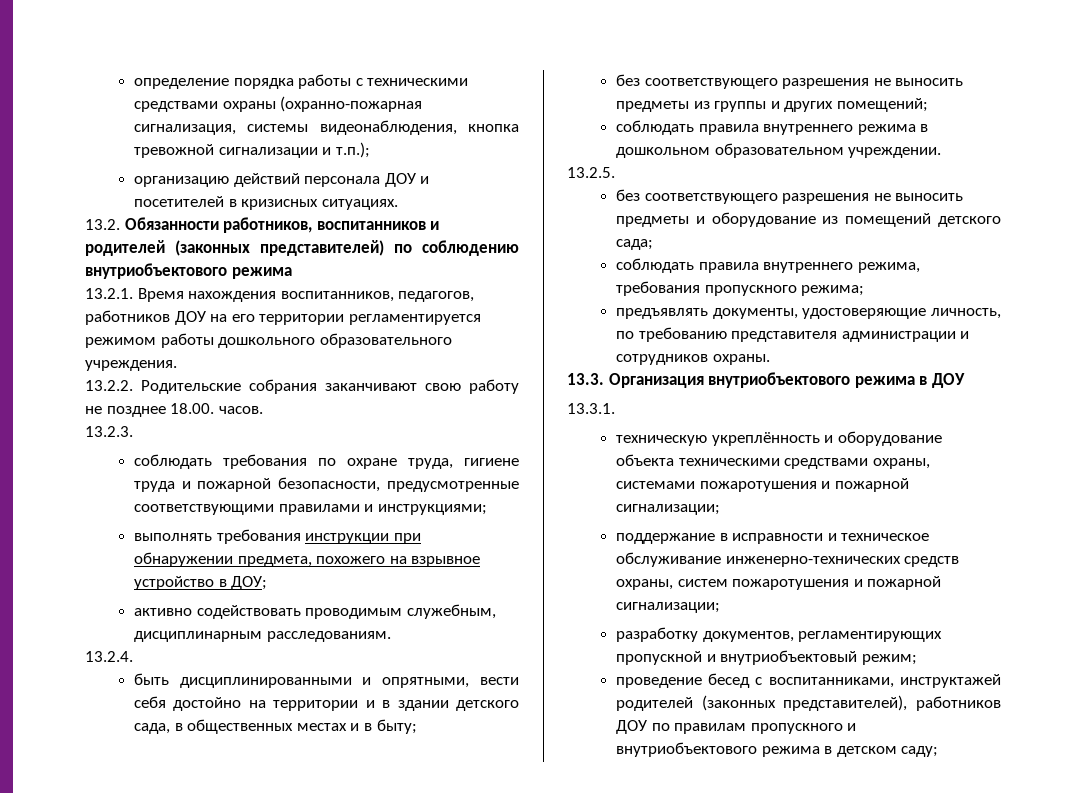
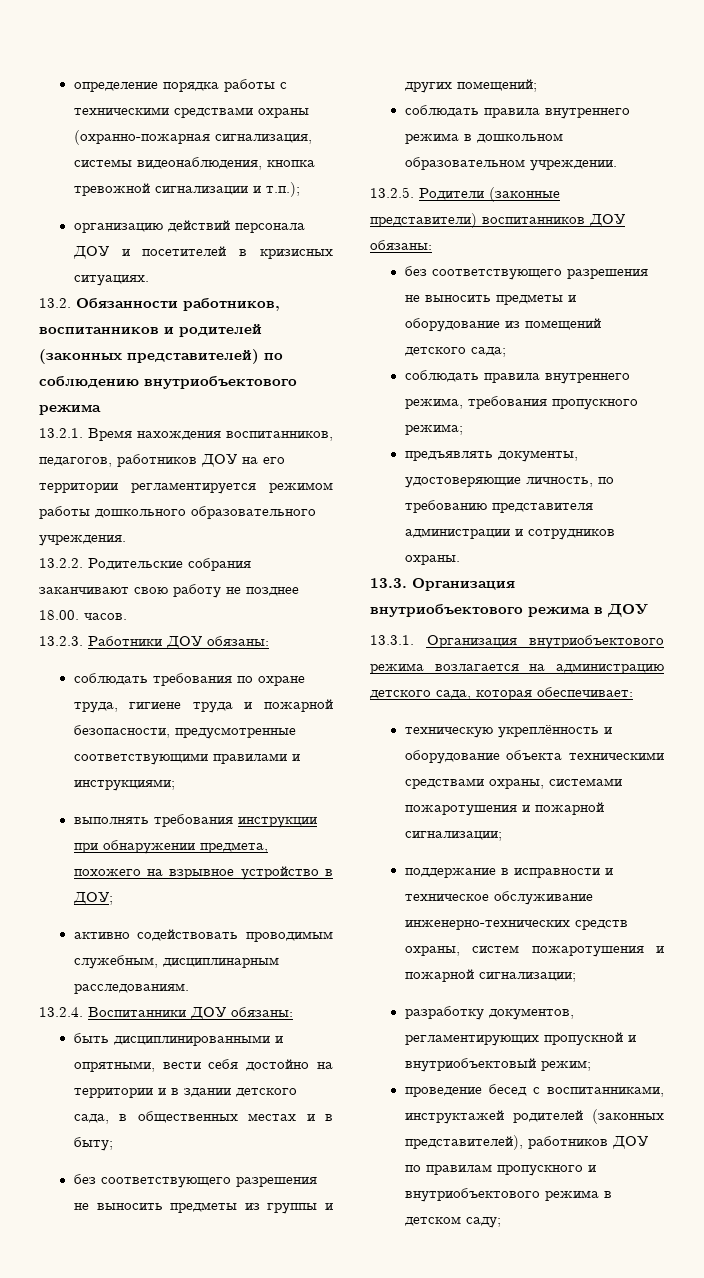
- 13.2.3.
+ 13.2.3. Работники ДОУ обязаны:
- 13.2.4.
+ 13.2.4. Воспитанники ДОУ обязаны:
- 13.2.5.
+ 13.2.5. Родители (законные представители) воспитанников ДОУ обязаны:
- 13.3.1.
+ 13.3.1. Организация внутриобъектового режима возлагается на администрацию детского сада, которая обеспечивает:

